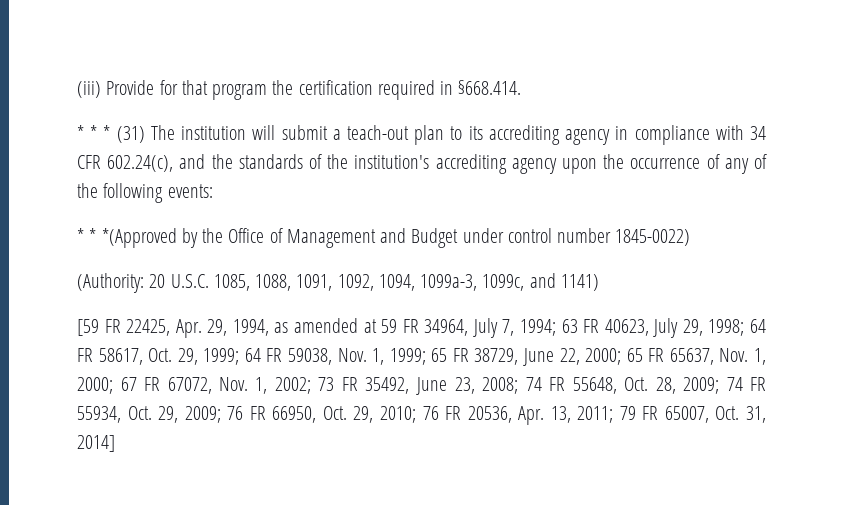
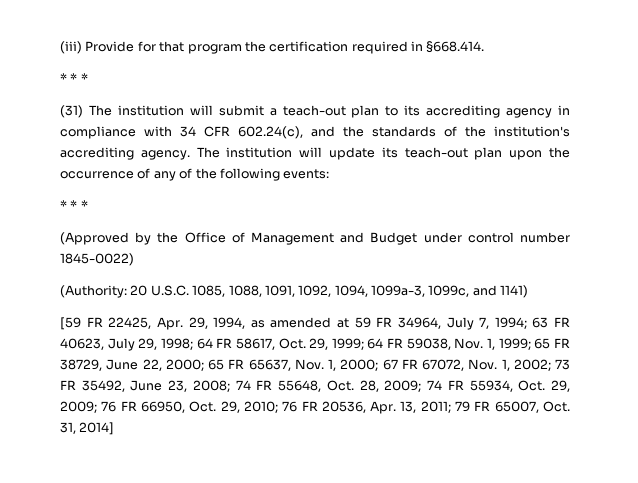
  (iii) Provide for that program the certification required in §668.414.
- * * * (31) The institution will submit a teach-out plan to its accrediting agency in compliance with 34 CFR 602.24(c), and the standards of the institution's accrediting agency upon the occurrence of any of the following events:
- * * *(Approved by the Office of Management and Budget under control number 1845-0022)
+ * * *
+ (31) The institution will submit a teach-out plan to its accrediting agency in compliance with 34 CFR 602.24(c), and the standards of the institution's accrediting agency. The institution will update its teach-out plan upon the occurrence of any of the following events:
+ * * *
+ (Approved by the Office of Management and Budget under control number 1845-0022)

